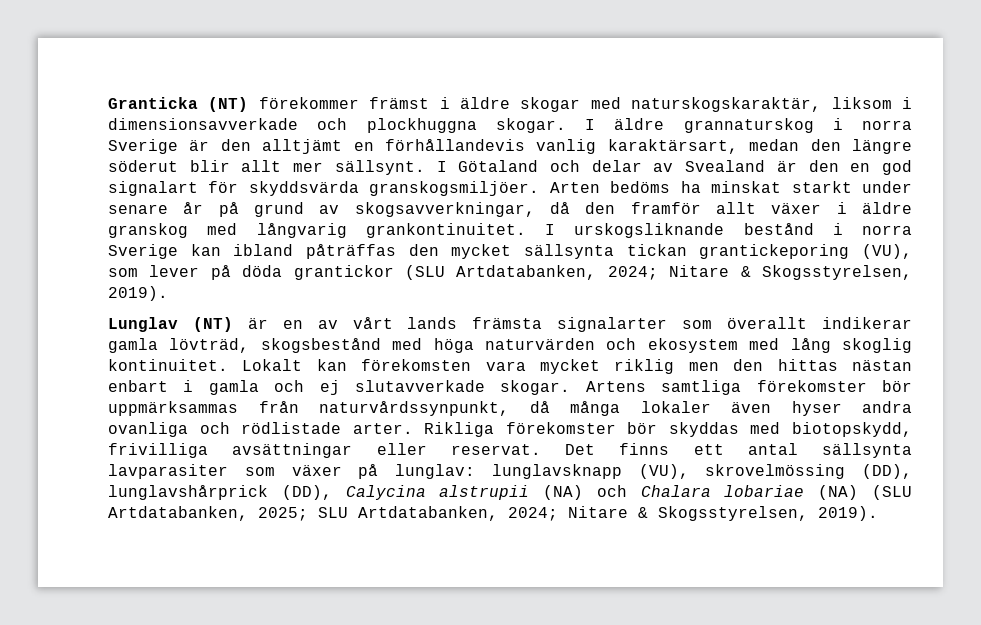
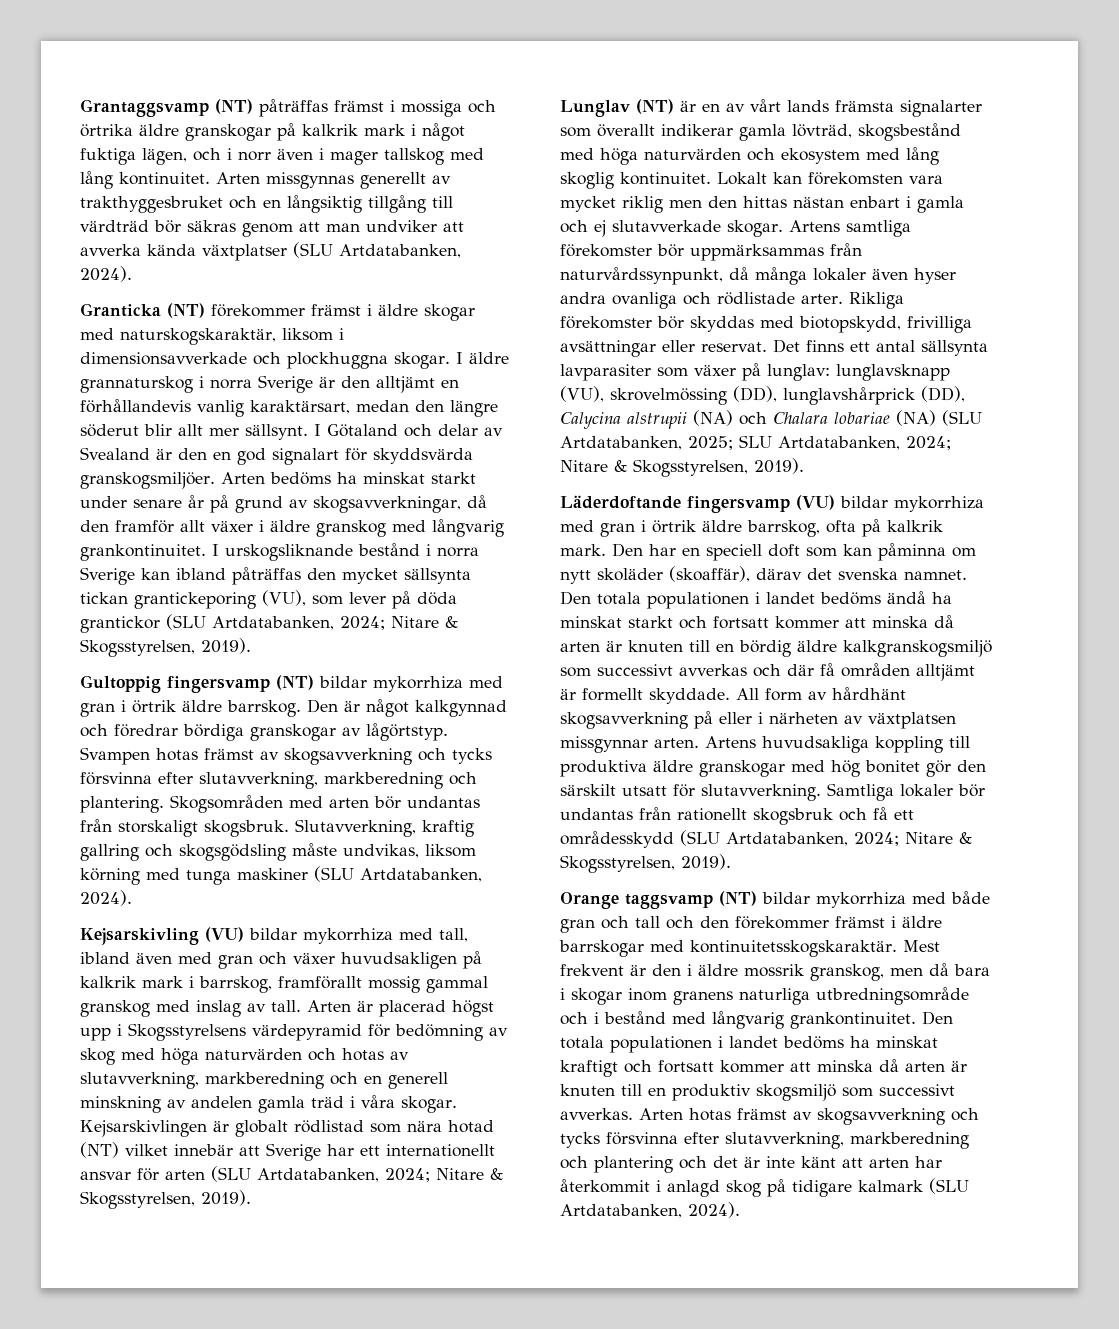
+ Grantaggsvamp (NT) påträffas främst i mossiga och örtrika äldre granskogar på kalkrik mark i något fuktiga lägen, och i norr även i mager tallskog med lång kontinuitet. Arten missgynnas generellt av trakthyggesbruket och en långsiktig tillgång till värdträd bör säkras genom att man undviker att avverka kända växtplatser (SLU Artdatabanken, 2024).
+ Gultoppig fingersvamp (NT) bildar mykorrhiza med gran i örtrik äldre barrskog. Den är något kalkgynnad och föredrar bördiga granskogar av lågörtstyp. Svampen hotas främst av skogsavverkning och tycks försvinna efter slutavverkning, markberedning och plantering. Skogsområden med arten bör undantas från storskaligt skogsbruk. Slutavverkning, kraftig gallring och skogsgödsling måste undvikas, liksom körning med tunga maskiner (SLU Artdatabanken, 2024).
+ Kejsarskivling (VU) bildar mykorrhiza med tall, ibland även med gran och växer huvudsakligen på kalkrik mark i barrskog, framförallt mossig gammal granskog med inslag av tall. Arten är placerad högst upp i Skogsstyrelsens värdepyramid för bedömning av skog med höga naturvärden och hotas av slutavverkning, markberedning och en generell minskning av andelen gamla träd i våra skogar. Kejsarskivlingen är globalt rödlistad som nära hotad (NT) vilket innebär att Sverige har ett internationellt ansvar för arten (SLU Artdatabanken, 2024; Nitare & Skogsstyrelsen, 2019).
+ Läderdoftande fingersvamp (VU) bildar mykorrhiza med gran i örtrik äldre barrskog, ofta på kalkrik mark. Den har en speciell doft som kan påminna om nytt skoläder (skoaffär), därav det svenska namnet. Den totala populationen i landet bedöms ändå ha minskat starkt och fortsatt kommer att minska då arten är knuten till en bördig äldre kalkgranskogsmiljö som successivt avverkas och där få områden alltjämt är formellt skyddade. All form av hårdhänt skogsavverkning på eller i närheten av växtplatsen missgynnar arten. Artens huvudsakliga koppling till produktiva äldre granskogar med hög bonitet gör den särskilt utsatt för slutavverkning. Samtliga lokaler bör undantas från rationellt skogsbruk och få ett områdesskydd (SLU Artdatabanken, 2024; Nitare & Skogsstyrelsen, 2019).
+ Orange taggsvamp (NT) bildar mykorrhiza med både gran och tall och den förekommer främst i äldre barrskogar med kontinuitetsskogskaraktär. Mest frekvent är den i äldre mossrik granskog, men då bara i skogar inom granens naturliga utbredningsområde och i bestånd med långvarig grankontinuitet. Den totala populationen i landet bedöms ha minskat kraftigt och fortsatt kommer att minska då arten är knuten till en produktiv skogsmiljö som successivt avverkas. Arten hotas främst av skogsavverkning och tycks försvinna efter slutavverkning, markberedning och plantering och det är inte känt att arten har återkommit i anlagd skog på tidigare kalmark (SLU Artdatabanken, 2024).

